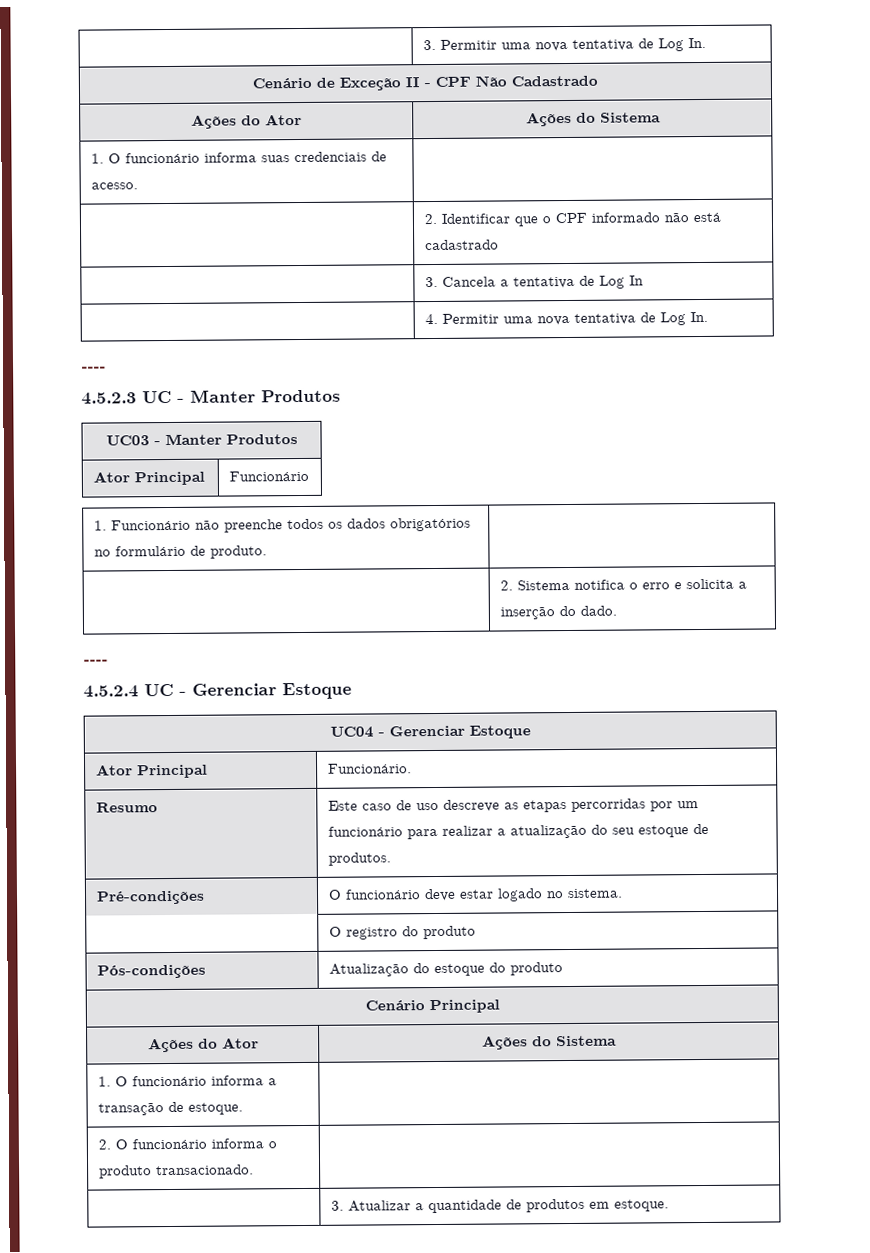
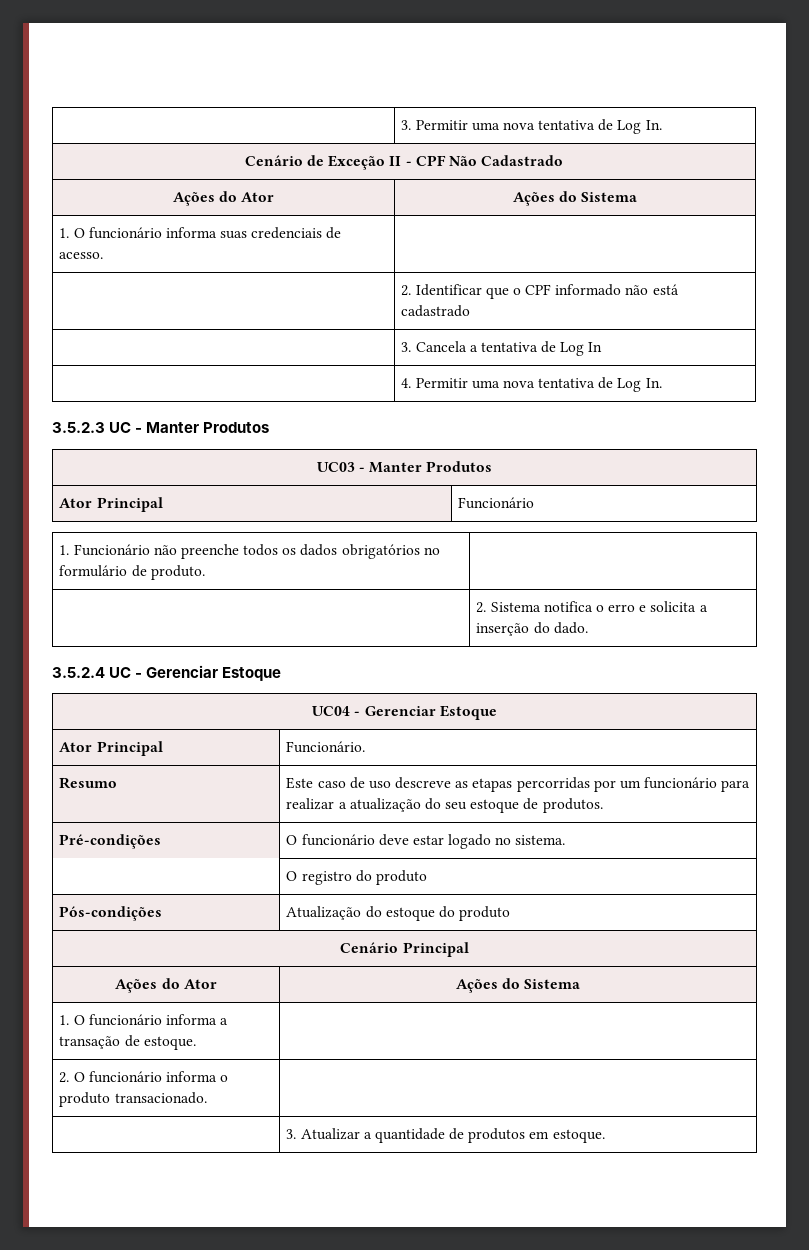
  | 4. Permitir uma nova tentativa de Log In.
- ----
- 4.5.2.3 UC - Manter Produtos
+ 3.5.2.3 UC - Manter Produtos
  | 2. Sistema notifica o erro e solicita a inserção do dado.
- ----
- 4.5.2.4 UC - Gerenciar Estoque
+ 3.5.2.4 UC - Gerenciar Estoque

